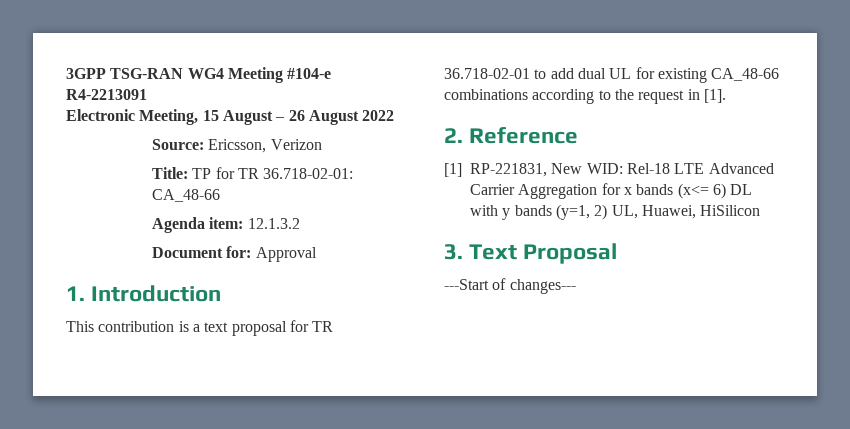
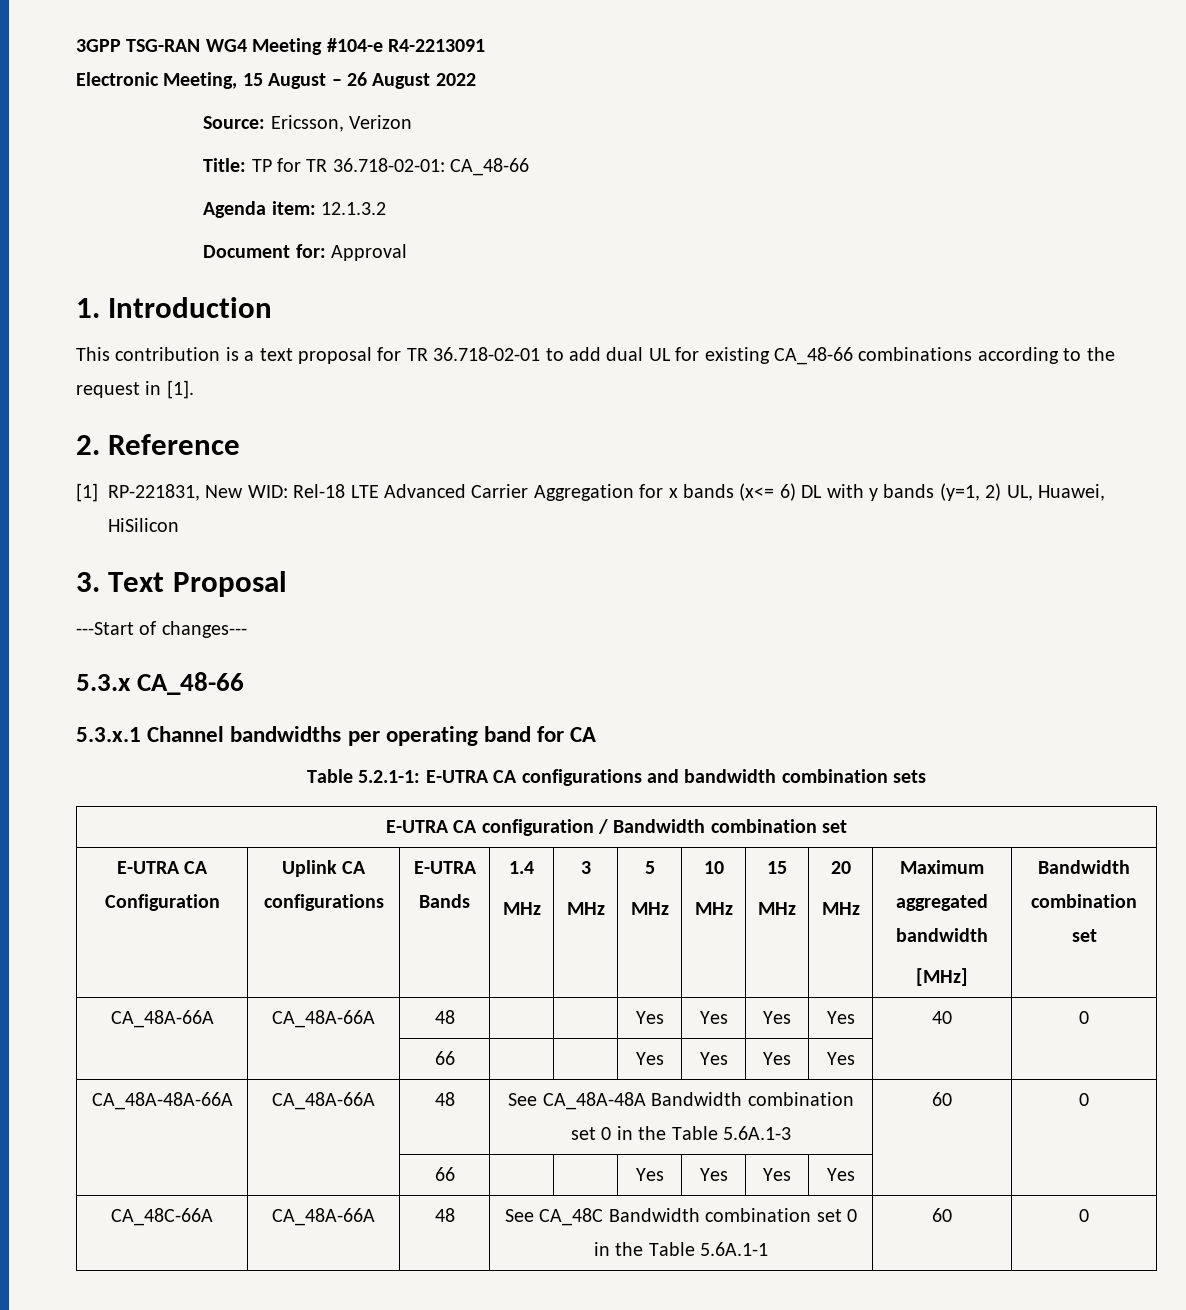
+ 5.3.x CA_48-66
+ 5.3.x.1 Channel bandwidths per operating band for CA
+ Table 5.2.1-1: E-UTRA CA configurations and bandwidth combination sets
+ E-UTRA CA configuration / Bandwidth combination set
+ E-UTRA CA Configuration | Uplink CA configurations | E-UTRA Bands | 1.4
+ MHz | 3
+ MHz | 5
+ MHz | 10
+ MHz | 15
+ MHz | 20
+ MHz | Maximum aggregated bandwidth
+ [MHz] | Bandwidth combination set
+ CA_48A-66A | CA_48A-66A | 48 | | | Yes | Yes | Yes | Yes | 40 | 0
+ | | 66 | | | Yes | Yes | Yes | Yes | |
+ CA_48A-48A-66A | CA_48A-66A | 48 | See CA_48A-48A Bandwidth combination set 0 in the Table 5.6A.1-3 | 60 | 0
+ | | 66 | | | Yes | Yes | Yes | Yes | |
+ CA_48C-66A | CA_48A-66A | 48 | See CA_48C Bandwidth combination set 0 in the Table 5.6A.1-1 | 60 | 0

